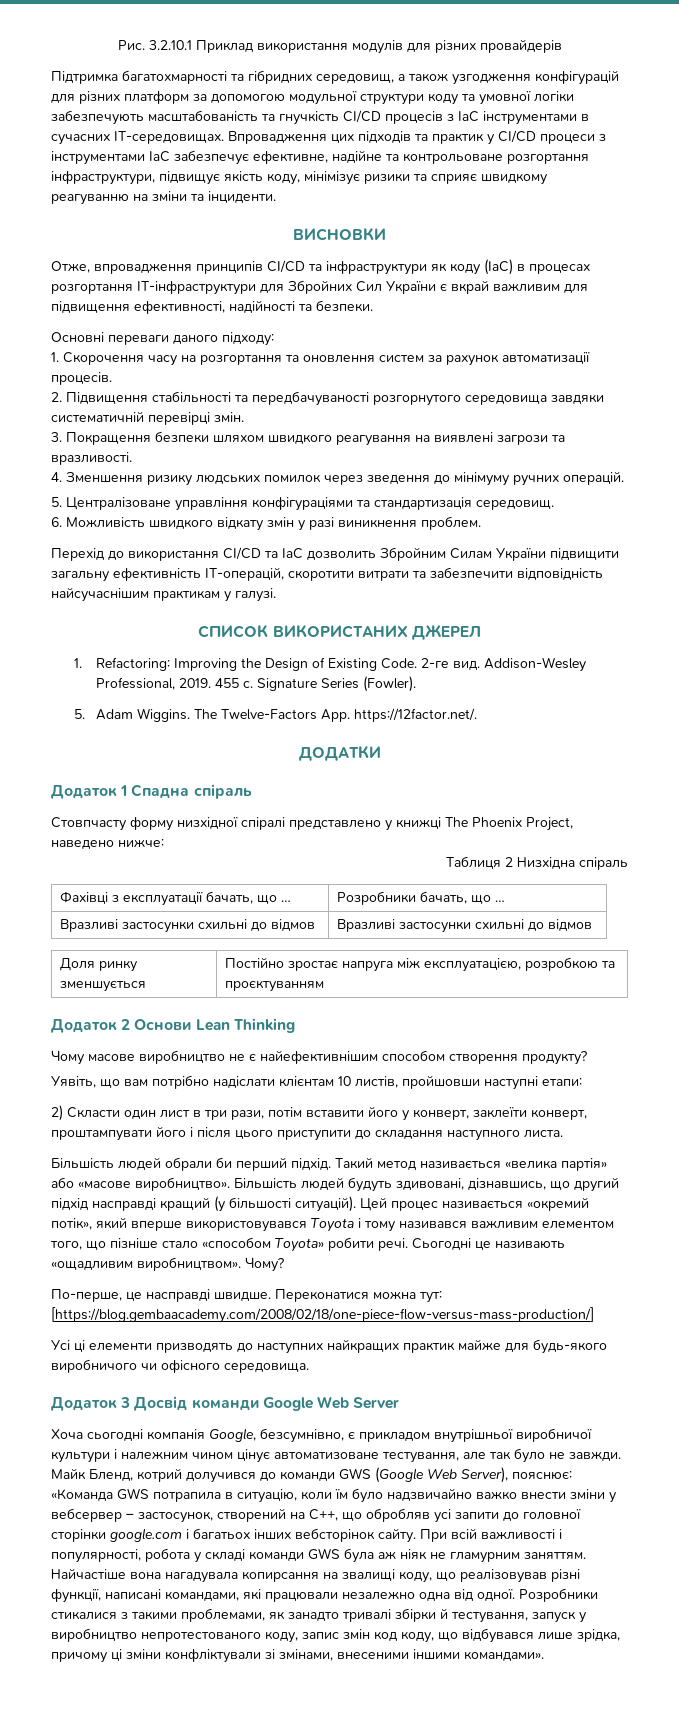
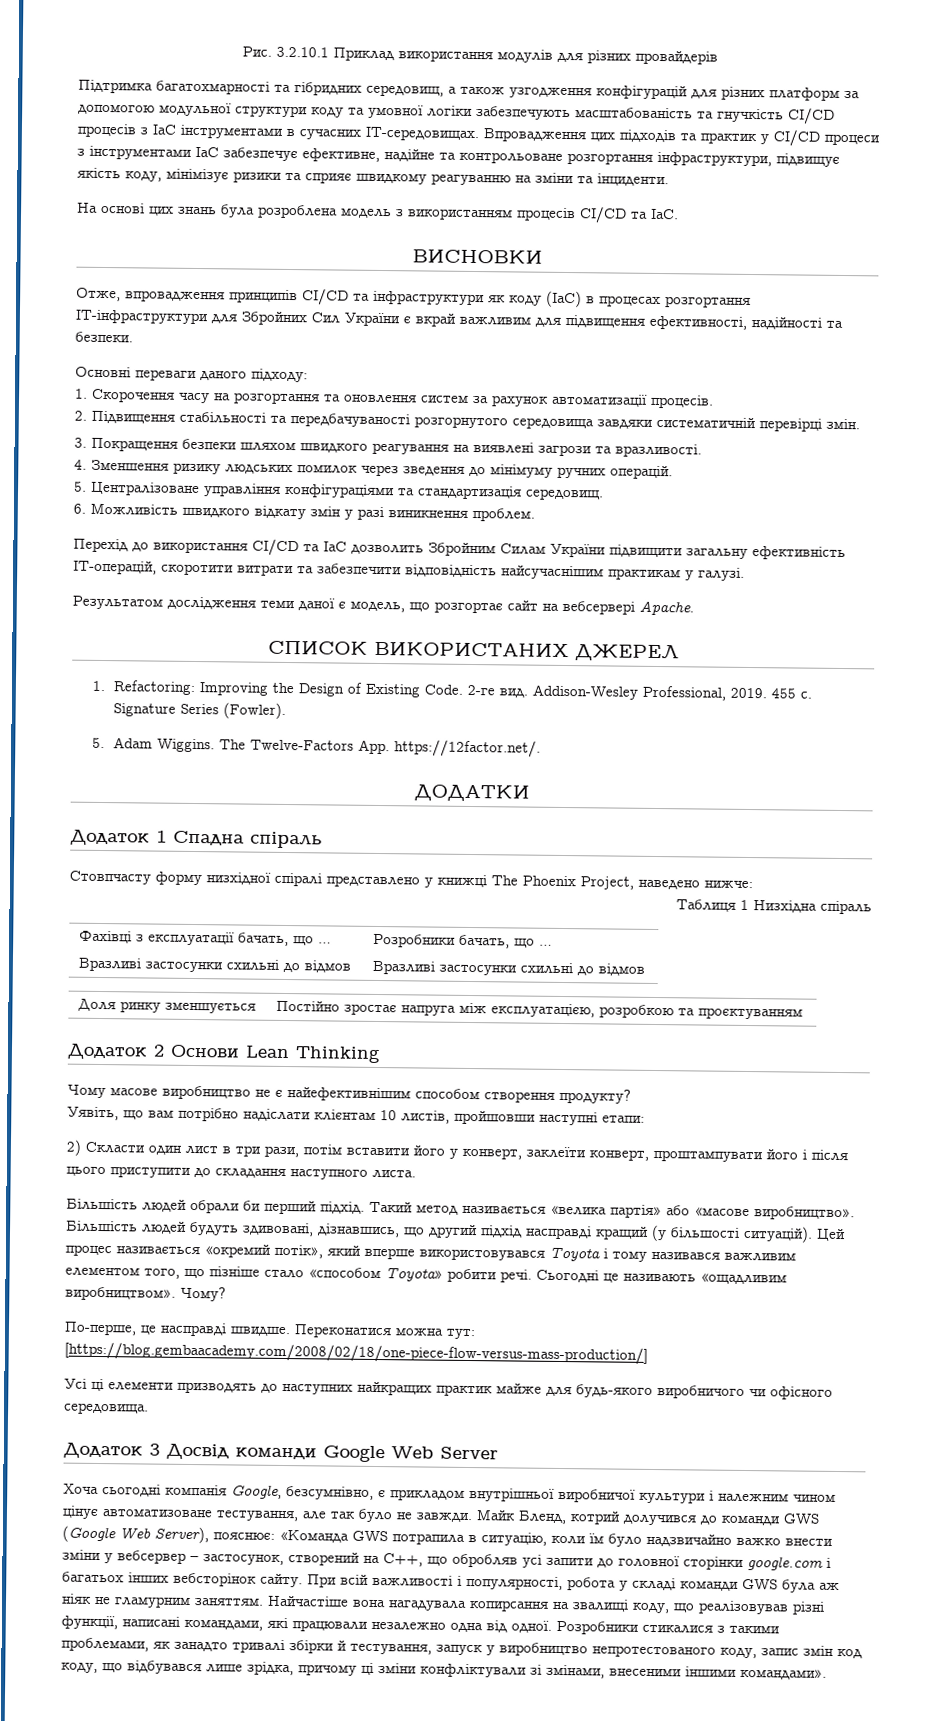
+ На основі цих знань була розроблена модель з використанням процесів CI/CD та IaC.
+ Результатом дослідження теми даної є модель, що розгортає сайт на вебсервері Apache.
- Таблиця 2 Низхідна спіраль
+ Таблиця 1 Низхідна спіраль

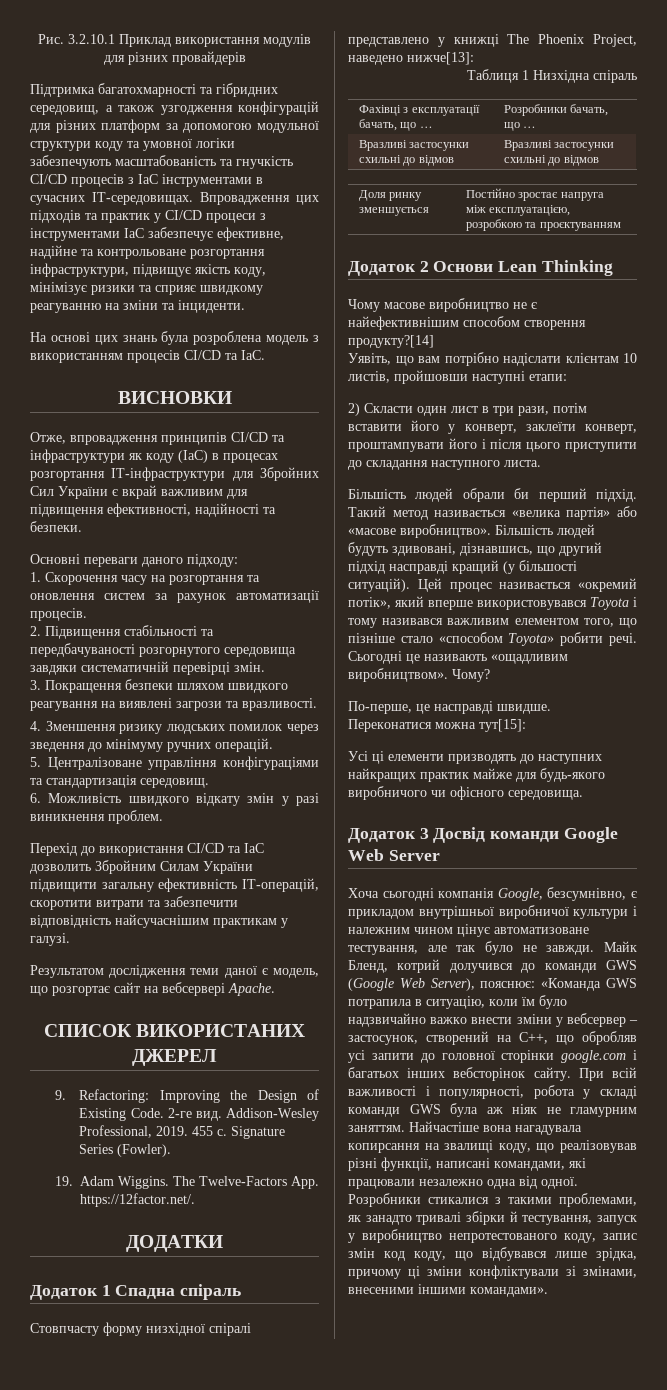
- 1. Refactoring: Improving the Design of Existing Code.
+ 9. Refactoring: Improving the Design of Existing Code.
- 5. Adam Wiggins.
+ 19. Adam Wiggins.
- Стовпчасту форму низхідної спіралі представлено у книжці The Phoenix Project, наведено нижче:
+ Стовпчасту форму низхідної спіралі представлено у книжці The Phoenix Project, наведено нижче[13]:
- Чому масове виробництво не є найефективнішим способом створення продукту?
+ Чому масове виробництво не є найефективнішим способом створення продукту?[14]
- Переконатися можна тут: [https://blog.gembaacademy.com/2008/02/18/one-piece-flow-versus-mass-production/]
+ Переконатися можна тут[15]:

